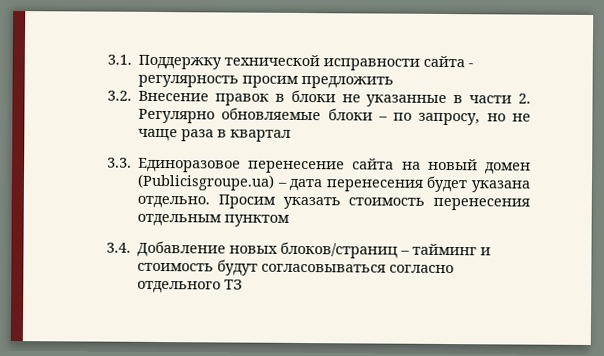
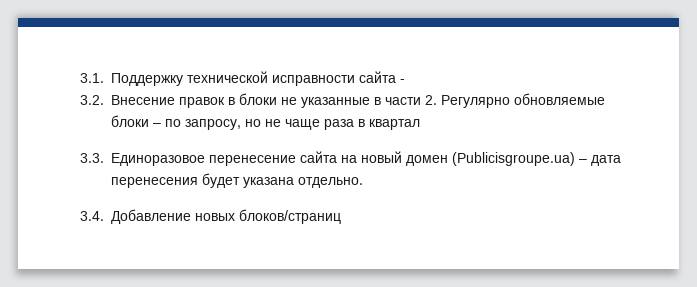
- 3.1. Поддержку технической исправности сайта - регулярность просим предложить
+ 3.1. Поддержку технической исправности сайта -
- 3.3. Единоразовое перенесение сайта на новый домен (Publicisgroupe.ua) – дата перенесения будет указана отдельно. Просим указать стоимость перенесения отдельным пунктом
- 3.4. Добавление новых блоков/страниц – тайминг и стоимость будут согласовываться согласно отдельного ТЗ
+ 3.3. Единоразовое перенесение сайта на новый домен (Publicisgroupe.ua) – дата перенесения будет указана отдельно.
+ 3.4. Добавление новых блоков/страниц

